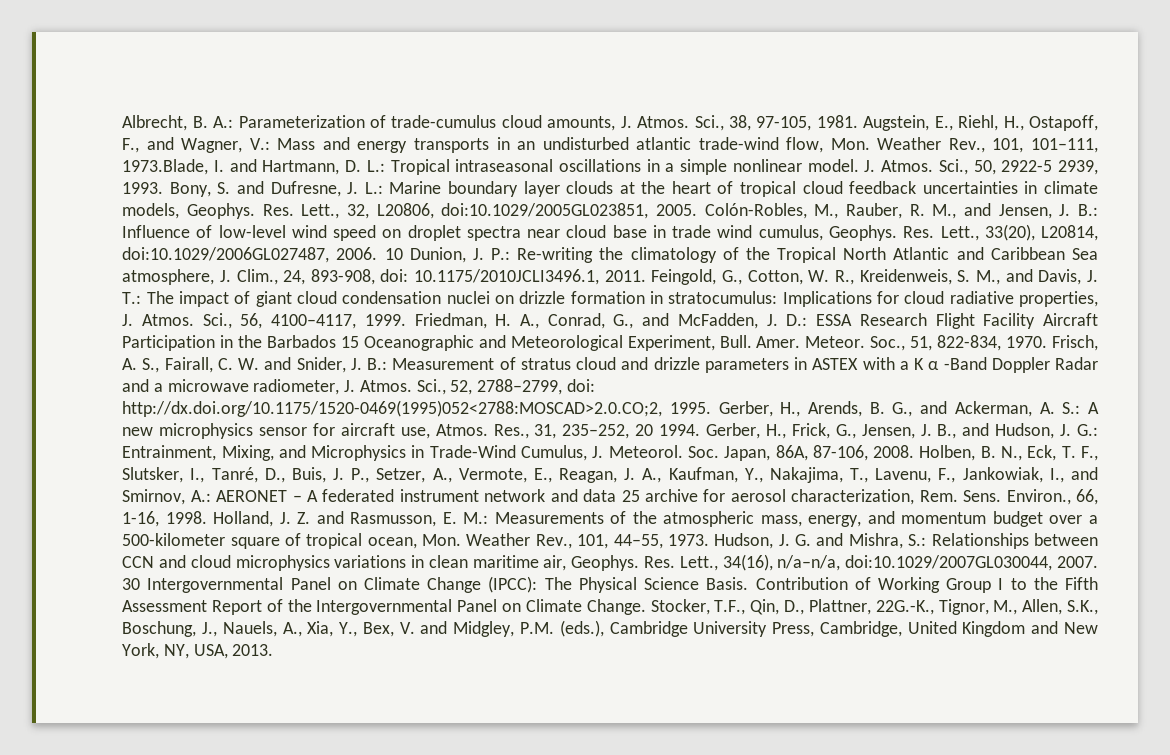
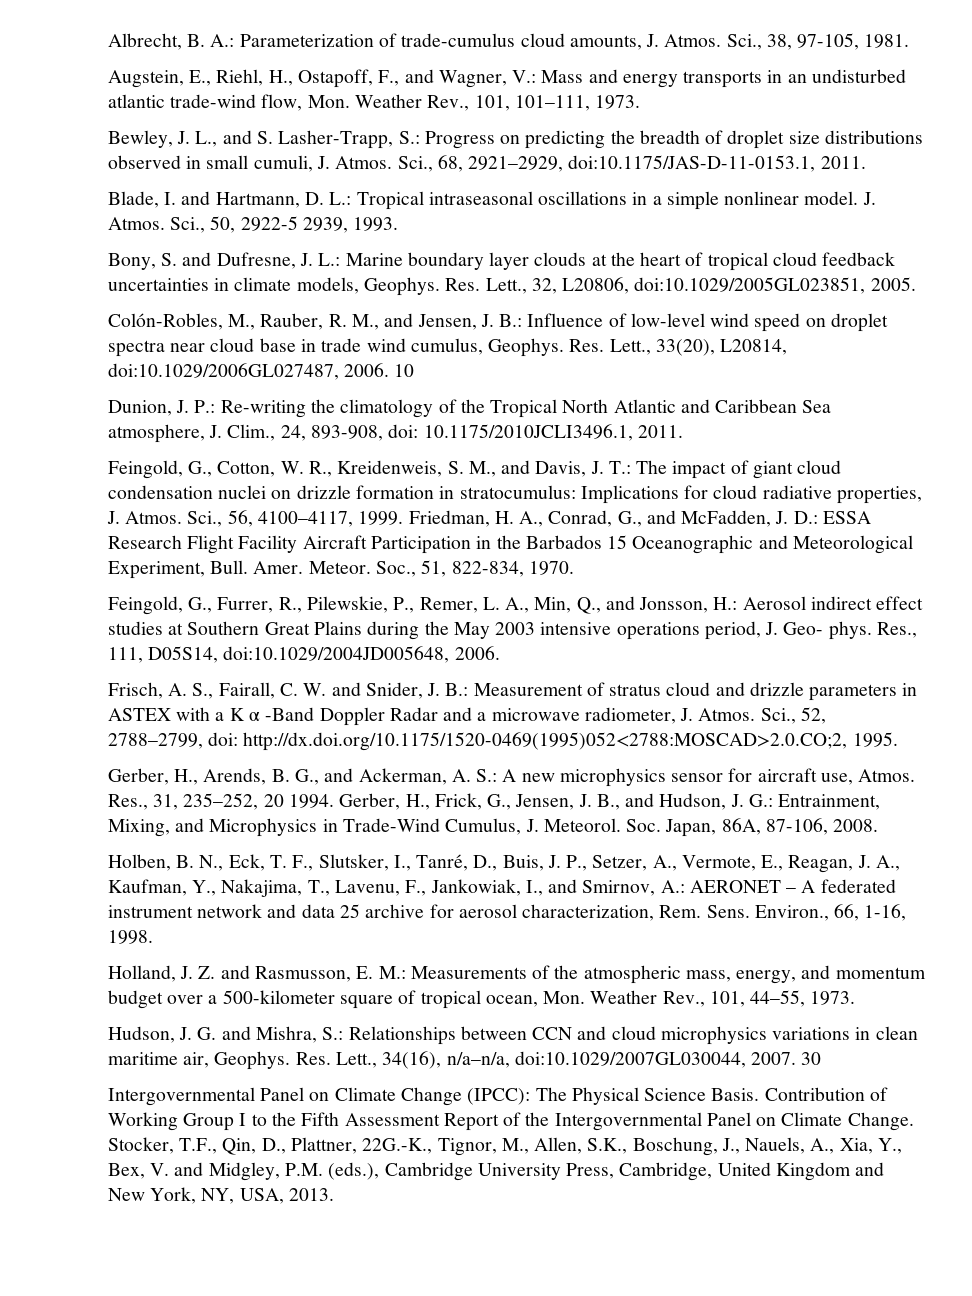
- Sci., 38, 97-105, 1981. Augstein, E., Riehl, H., Ostapoff, F., and Wagner, V.: Mass and energy transports in an undisturbed atlantic trade-wind flow, Mon. Weather Rev., 101, 101–111, 1973.Blade, I. and Hartmann, D. L.: Tropical intraseasonal oscillations in a simple nonlinear model.
+ Sci., 38, 97-105, 1981.
+ Augstein, E., Riehl, H., Ostapoff, F., and Wagner, V.: Mass and energy transports in an undisturbed atlantic trade-wind flow, Mon. Weather Rev., 101, 101–111, 1973.
+ Bewley, J. L., and S. Lasher-Trapp, S.: Progress on predicting the breadth of droplet size distributions observed in small cumuli, J. Atmos. Sci., 68, 2921–2929, doi:10.1175/JAS-D-11-0153.1, 2011.
+ Blade, I. and Hartmann, D. L.: Tropical intraseasonal oscillations in a simple nonlinear model.
- Sci., 50, 2922-5 2939, 1993. Bony, S. and Dufresne, J. L.: Marine boundary layer clouds at the heart of tropical cloud feedback uncertainties in climate models, Geophys.
+ Sci., 50, 2922-5 2939, 1993.
+ Bony, S. and Dufresne, J. L.: Marine boundary layer clouds at the heart of tropical cloud feedback uncertainties in climate models, Geophys.
- Res. Lett., 32, L20806, doi:10.1029/2005GL023851, 2005. Colón-Robles, M., Rauber, R. M., and Jensen, J. B.: Influence of low-level wind speed on droplet spectra near cloud base in trade wind cumulus, Geophys.
+ Res. Lett., 32, L20806, doi:10.1029/2005GL023851, 2005.
+ Colón-Robles, M., Rauber, R. M., and Jensen, J. B.: Influence of low-level wind speed on droplet spectra near cloud base in trade wind cumulus, Geophys.
- 10 Dunion, J. P.: Re-writing the climatology of the Tropical North Atlantic and Caribbean Sea atmosphere, J. Clim., 24, 893-908, doi: 10.1175/2010JCLI3496.1, 2011. Feingold, G., Cotton, W. R., Kreidenweis, S. M., and Davis, J. T.: The impact of giant cloud condensation nuclei on drizzle formation in stratocumulus: Implications for cloud radiative properties, J. Atmos.
+ 10
+ Dunion, J. P.: Re-writing the climatology of the Tropical North Atlantic and Caribbean Sea atmosphere, J. Clim., 24, 893-908, doi: 10.1175/2010JCLI3496.1, 2011.
+ Feingold, G., Cotton, W. R., Kreidenweis, S. M., and Davis, J. T.: The impact of giant cloud condensation nuclei on drizzle formation in stratocumulus: Implications for cloud radiative properties, J. Atmos.
- Soc., 51, 822-834, 1970. Frisch, A. S., Fairall, C. W. and Snider, J. B.: Measurement of stratus cloud and drizzle parameters in ASTEX with a K α -Band Doppler Radar and a microwave radiometer, J. Atmos.
+ Soc., 51, 822-834, 1970.
+ Feingold, G., Furrer, R., Pilewskie, P., Remer, L. A., Min, Q., and Jonsson, H.: Aerosol indirect effect studies at Southern Great Plains during the May 2003 intensive operations period, J. Geo- phys. Res., 111, D05S14, doi:10.1029/2004JD005648, 2006.
+ Frisch, A. S., Fairall, C. W. and Snider, J. B.: Measurement of stratus cloud and drizzle parameters in ASTEX with a K α -Band Doppler Radar and a microwave radiometer, J. Atmos.
- Sci., 52, 2788–2799, doi: http://dx.doi.org/10.1175/1520-0469(1995)052<2788:MOSCAD>2.0.CO;2, 1995. Gerber, H., Arends, B. G., and Ackerman, A. S.: A new microphysics sensor for aircraft use, Atmos.
+ Sci., 52, 2788–2799, doi: http://dx.doi.org/10.1175/1520-0469(1995)052<2788:MOSCAD>2.0.CO;2, 1995.
+ Gerber, H., Arends, B. G., and Ackerman, A. S.: A new microphysics sensor for aircraft use, Atmos.
- Soc. Japan, 86A, 87-106, 2008. Holben, B. N., Eck, T. F., Slutsker, I., Tanré, D., Buis, J. P., Setzer, A., Vermote, E., Reagan, J. A., Kaufman, Y., Nakajima, T., Lavenu, F., Jankowiak, I., and Smirnov, A.: AERONET – A federated instrument network and data 25 archive for aerosol characterization, Rem. Sens.
+ Soc. Japan, 86A, 87-106, 2008.
+ Holben, B. N., Eck, T. F., Slutsker, I., Tanré, D., Buis, J. P., Setzer, A., Vermote, E., Reagan, J. A., Kaufman, Y., Nakajima, T., Lavenu, F., Jankowiak, I., and Smirnov, A.: AERONET – A federated instrument network and data 25 archive for aerosol characterization, Rem. Sens.
- Environ., 66, 1-16, 1998. Holland, J. Z. and Rasmusson, E. M.: Measurements of the atmospheric mass, energy, and momentum budget over a 500-kilometer square of tropical ocean, Mon. Weather Rev., 101, 44–55, 1973. Hudson, J. G. and Mishra, S.: Relationships between CCN and cloud microphysics variations in clean maritime air, Geophys.
+ Environ., 66, 1-16, 1998.
+ Holland, J. Z. and Rasmusson, E. M.: Measurements of the atmospheric mass, energy, and momentum budget over a 500-kilometer square of tropical ocean, Mon. Weather Rev., 101, 44–55, 1973.
+ Hudson, J. G. and Mishra, S.: Relationships between CCN and cloud microphysics variations in clean maritime air, Geophys.
- 30 Intergovernmental Panel on Climate Change (IPCC): The Physical Science Basis.
+ 30
+ Intergovernmental Panel on Climate Change (IPCC): The Physical Science Basis.

